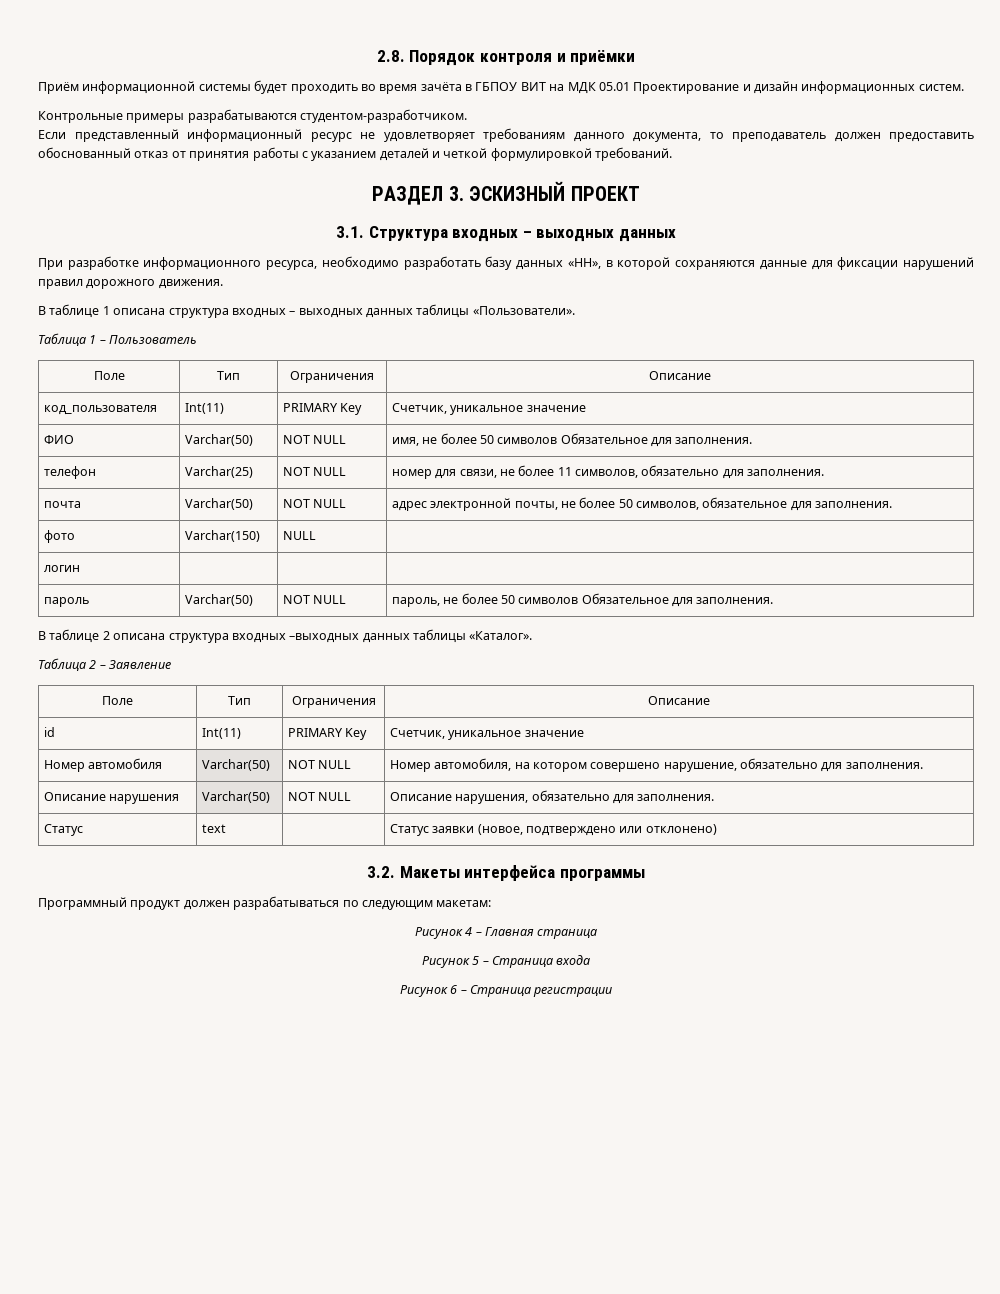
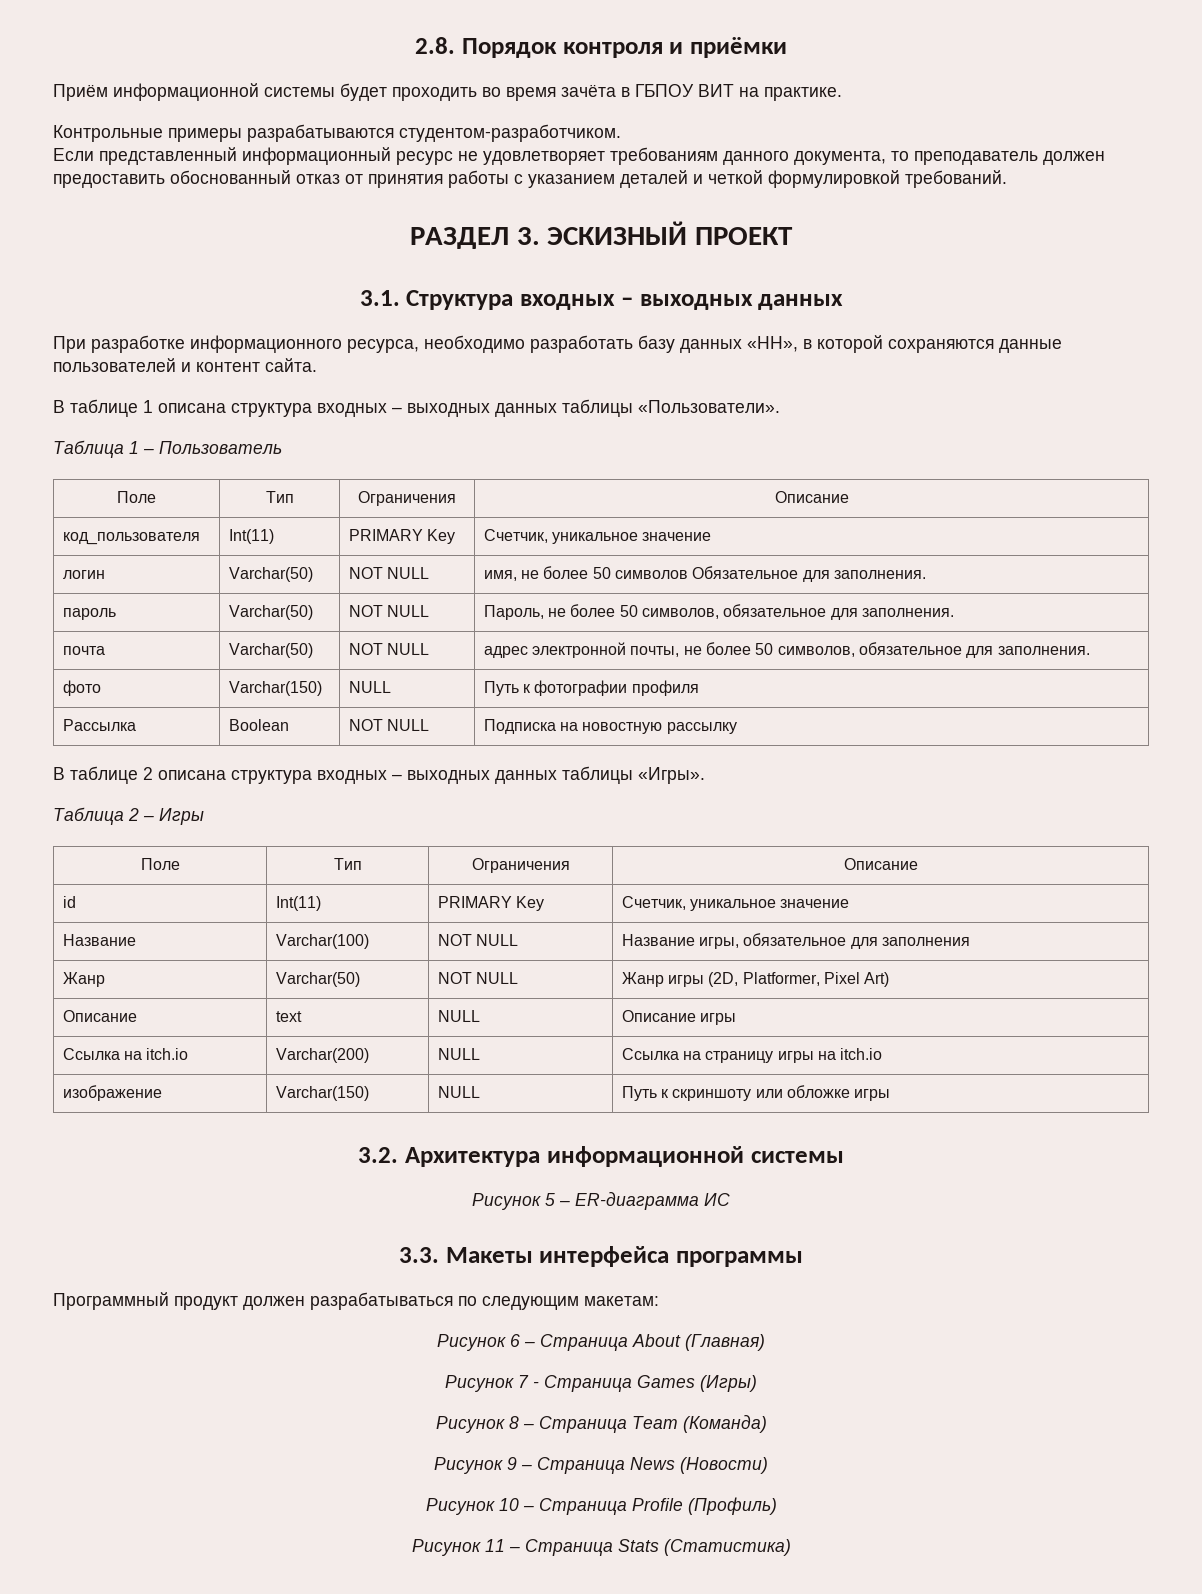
- Приём информационной системы будет проходить во время зачёта в ГБПОУ ВИТ на МДК 05.01 Проектирование и дизайн информационных систем.
+ Приём информационной системы будет проходить во время зачёта в ГБПОУ ВИТ на практике.
- При разработке информационного ресурса, необходимо разработать базу данных «НН», в которой сохраняются данные для фиксации нарушений правил дорожного движения.
+ При разработке информационного ресурса, необходимо разработать базу данных «НН», в которой сохраняются данные пользователей и контент сайта.
- ФИО | Varchar(50) | NOT NULL | имя, не более 50 символов Обязательное для заполнения.
+ логин | Varchar(50) | NOT NULL | имя, не более 50 символов Обязательное для заполнения.
- телефон | Varchar(25) | NOT NULL | номер для связи, не более 11 символов, обязательно для заполнения.
+ пароль | Varchar(50) | NOT NULL | Пароль, не более 50 символов, обязательное для заполнения.
- фото | Varchar(150) | NULL |
- логин | | |
- пароль | Varchar(50) | NOT NULL | пароль, не более 50 символов Обязательное для заполнения.
+ фото | Varchar(150) | NULL | Путь к фотографии профиля
+ Рассылка | Boolean | NOT NULL | Подписка на новостную рассылку
- В таблице 2 описана структура входных –выходных данных таблицы «Каталог».
+ В таблице 2 описана структура входных – выходных данных таблицы «Игры».
- Таблица 2 – Заявление
+ Таблица 2 – Игры
- Номер автомобиля | Varchar(50) | NOT NULL | Номер автомобиля, на котором совершено нарушение, обязательно для заполнения.
- Описание нарушения | Varchar(50) | NOT NULL | Описание нарушения, обязательно для заполнения.
- Статус | text | | Статус заявки (новое, подтверждено или отклонено)
- 3.2. Макеты интерфейса программы
+ Название | Varchar(100) | NOT NULL | Название игры, обязательное для заполнения
+ Жанр | Varchar(50) | NOT NULL | Жанр игры (2D, Platformer, Pixel Art)
+ Описание | text | NULL | Описание игры
+ Ссылка на itch.io | Varchar(200) | NULL | Ссылка на страницу игры на itch.io
+ изображение | Varchar(150) | NULL | Путь к скриншоту или обложке игры
+ 3.2. Архитектура информационной системы
+ Рисунок 5 – ER-диаграмма ИС
+ 3.3. Макеты интерфейса программы
- Рисунок 4 – Главная страница
- Рисунок 5 – Страница входа
- Рисунок 6 – Страница регистрации
+ Рисунок 6 – Страница About (Главная)
+ Рисунок 7 - Страница Games (Игры)
+ Рисунок 8 – Страница Team (Команда)
+ Рисунок 9 – Страница News (Новости)
+ Рисунок 10 – Страница Profile (Профиль)
+ Рисунок 11 – Страница Stats (Статистика)

